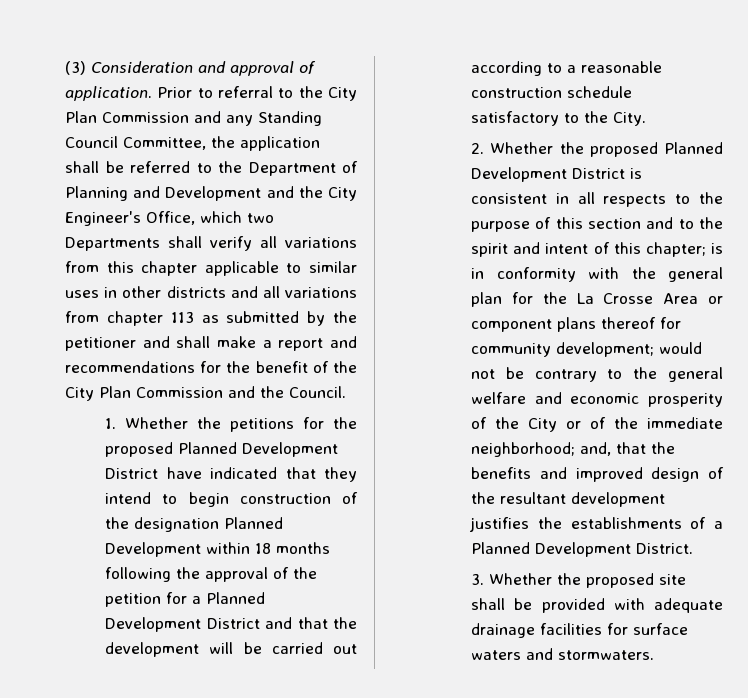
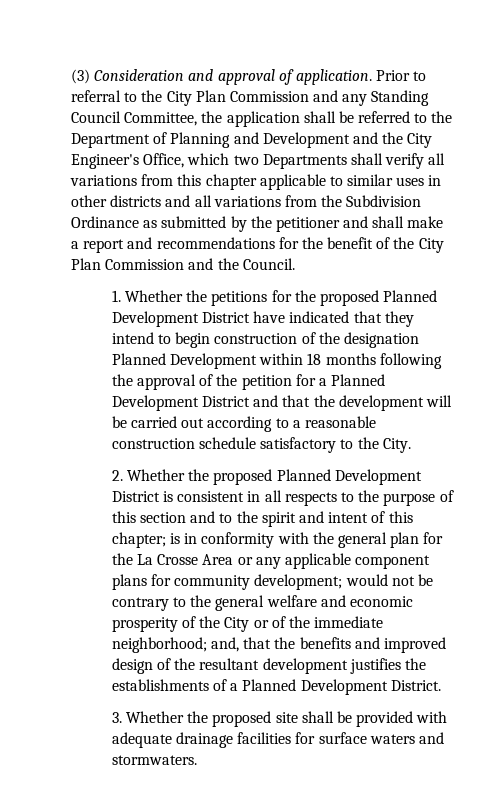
- Prior to referral to the City Plan Commission and any Standing Council Committee, the application shall be referred to the Department of Planning and Development and the City Engineer's Office, which two Departments shall verify all variations from this chapter applicable to similar uses in other districts and all variations from chapter 113 as submitted by the petitioner and shall make a report and recommendations for the benefit of the City Plan Commission and the Council.
+ Prior to referral to the City Plan Commission and any Standing Council Committee, the application shall be referred to the Department of Planning and Development and the City Engineer's Office, which two Departments shall verify all variations from this chapter applicable to similar uses in other districts and all variations from the Subdivision Ordinance as submitted by the petitioner and shall make a report and recommendations for the benefit of the City Plan Commission and the Council.
- is in conformity with the general plan for the La Crosse Area or component plans thereof for community development;
+ is in conformity with the general plan for the La Crosse Area or any applicable component plans for community development;

